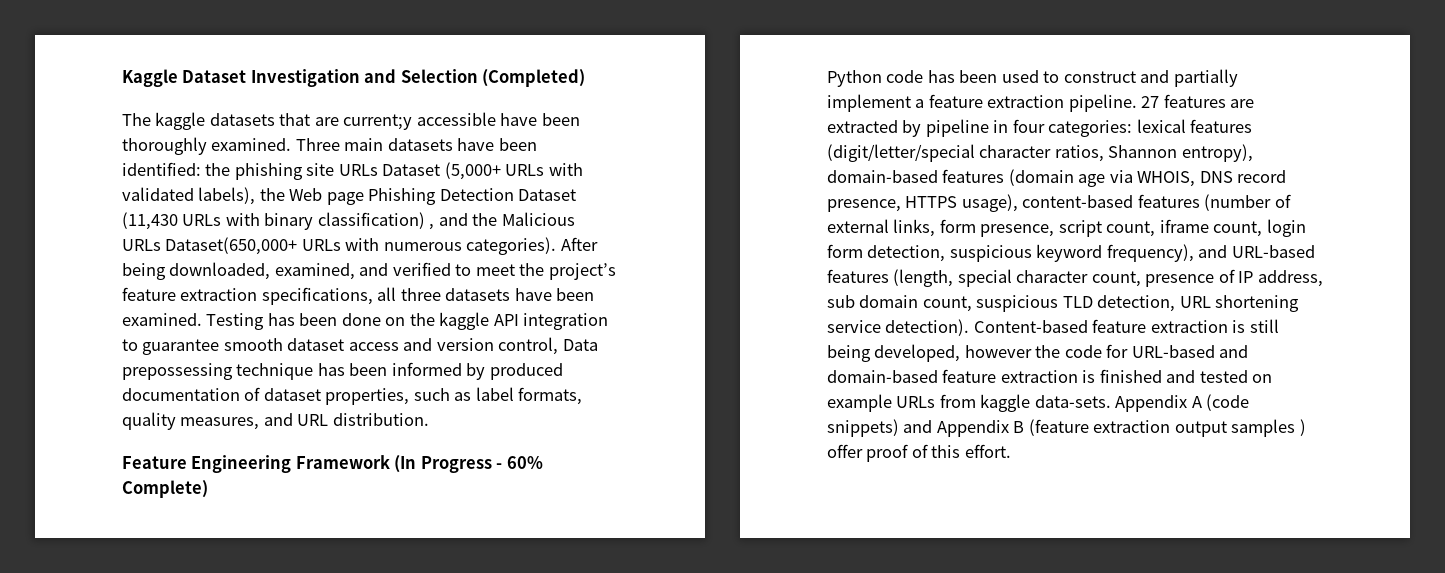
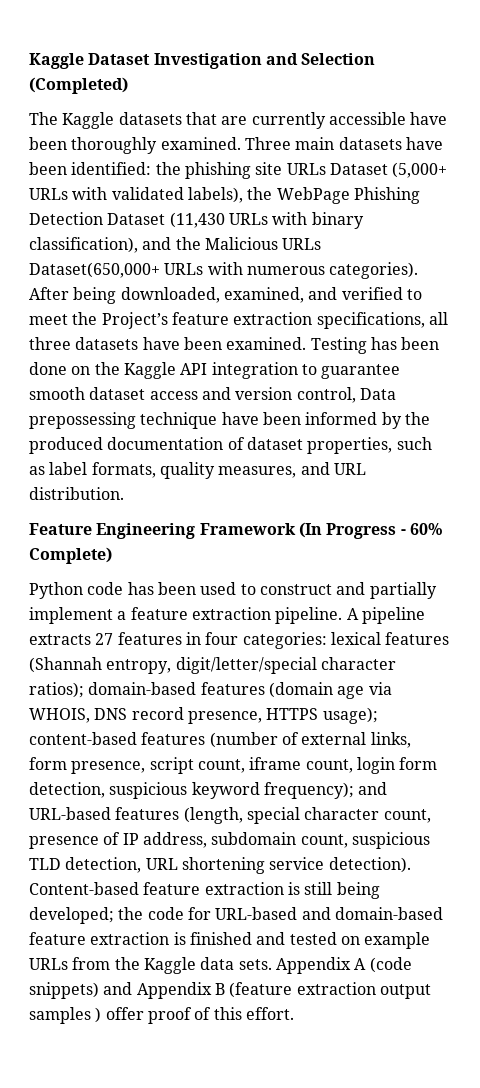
- The kaggle datasets that are current;y accessible have been thoroughly examined.
+ The Kaggle datasets that are currently accessible have been thoroughly examined.
- Three main datasets have been identified: the phishing site URLs Dataset (5,000+ URLs with validated labels), the Web page Phishing Detection Dataset (11,430 URLs with binary classification) , and the Malicious URLs Dataset(650,000+ URLs with numerous categories).
+ Three main datasets have been identified: the phishing site URLs Dataset (5,000+ URLs with validated labels), the WebPage Phishing Detection Dataset (11,430 URLs with binary classification), and the Malicious URLs Dataset(650,000+ URLs with numerous categories).
- After being downloaded, examined, and verified to meet the project’s feature extraction specifications, all three datasets have been examined.
+ After being downloaded, examined, and verified to meet the Project’s feature extraction specifications, all three datasets have been examined.
- Testing has been done on the kaggle API integration to guarantee smooth dataset access and version control, Data prepossessing technique has been informed by produced documentation of dataset properties, such as label formats, quality measures, and URL distribution.
+ Testing has been done on the Kaggle API integration to guarantee smooth dataset access and version control, Data prepossessing technique have been informed by the produced documentation of dataset properties, such as label formats, quality measures, and URL distribution.
- 27 features are extracted by pipeline in four categories: lexical features (digit/letter/special character ratios, Shannon entropy), domain-based features (domain age via WHOIS, DNS record presence, HTTPS usage), content-based features (number of external links, form presence, script count, iframe count, login form detection, suspicious keyword frequency), and URL-based features (length, special character count, presence of IP address, sub domain count, suspicious TLD detection, URL shortening service detection).
+ A pipeline extracts 27 features in four categories: lexical features (Shannah entropy, digit/letter/special character ratios); domain-based features (domain age via WHOIS, DNS record presence, HTTPS usage); content-based features (number of external links, form presence, script count, iframe count, login form detection, suspicious keyword frequency); and URL-based features (length, special character count, presence of IP address, subdomain count, suspicious TLD detection, URL shortening service detection).
- Content-based feature extraction is still being developed, however the code for URL-based and domain-based feature extraction is finished and tested on example URLs from kaggle data-sets.
+ Content-based feature extraction is still being developed; the code for URL-based and domain-based feature extraction is finished and tested on example URLs from the Kaggle data sets.

